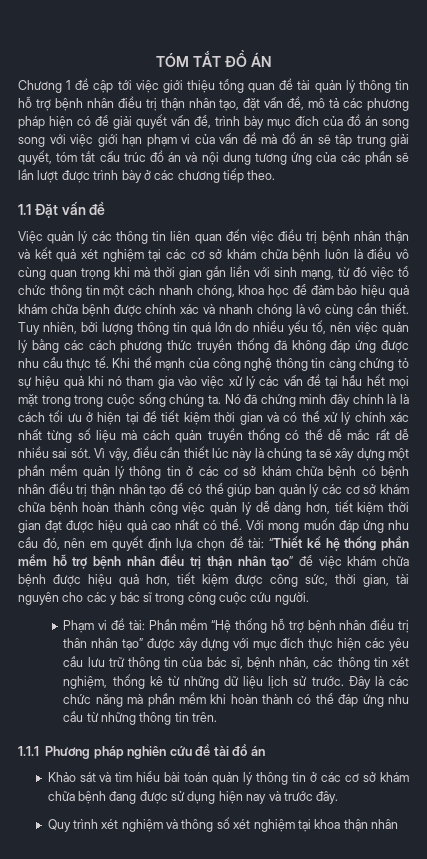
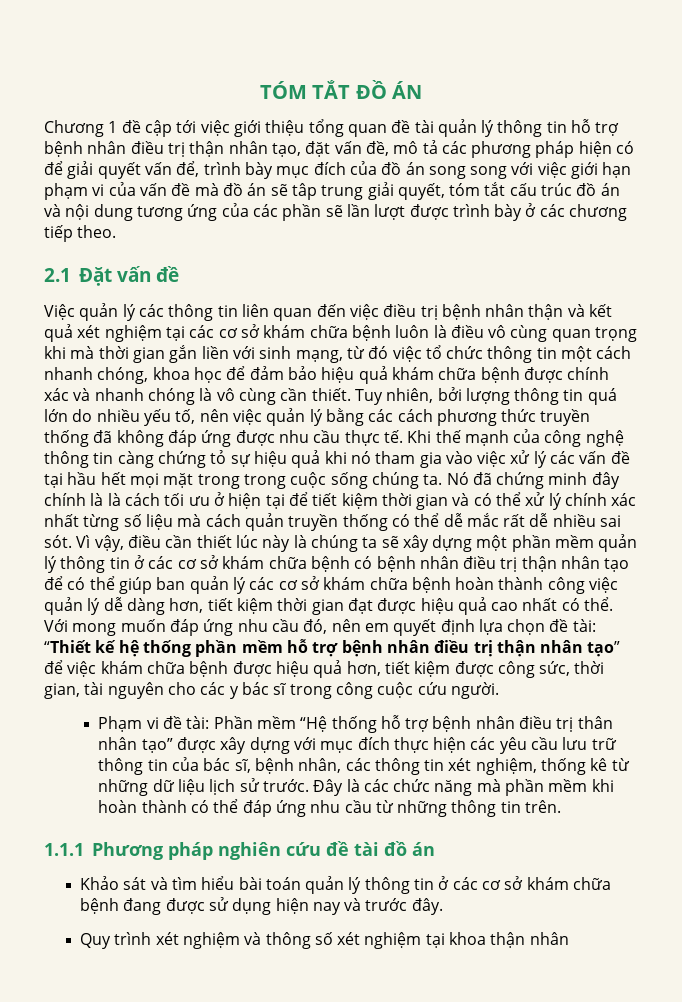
- 1.1 Đặt vấn đề
+ 2.1 Đặt vấn đề

